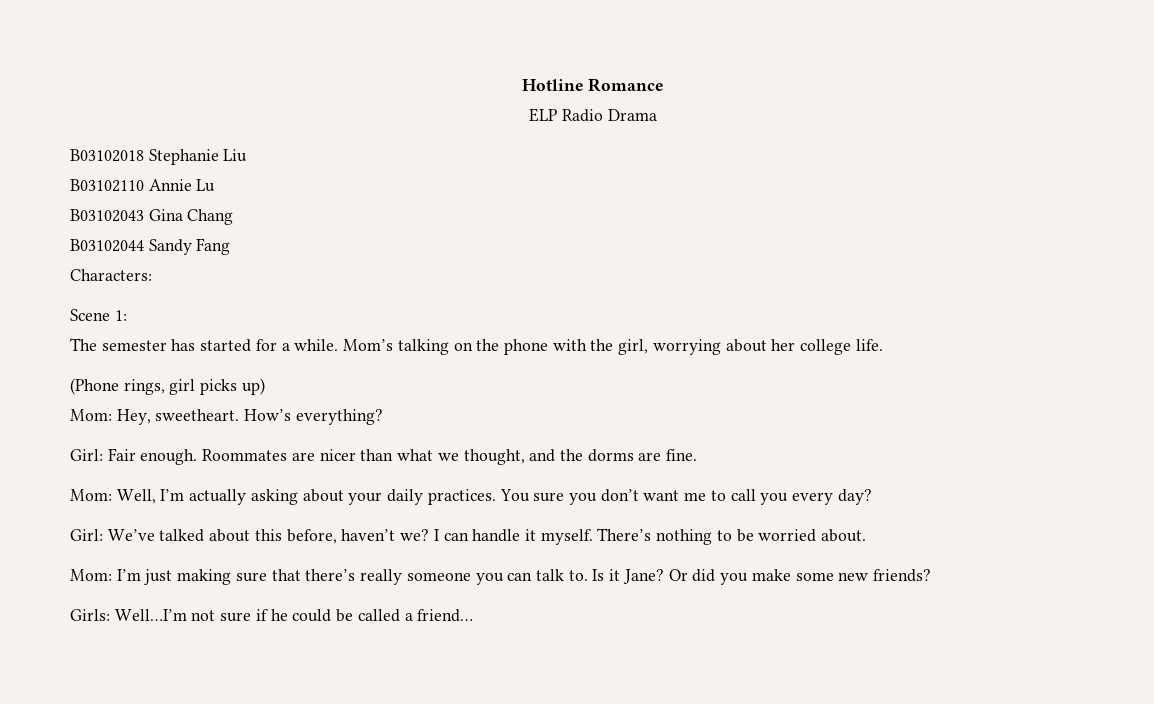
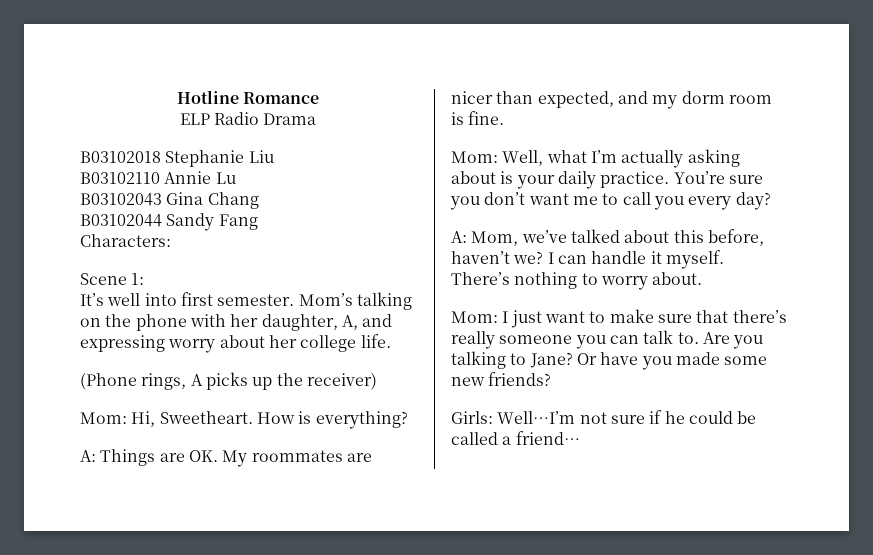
- The semester has started for a while.
+ It’s well into first semester.
- Mom’s talking on the phone with the girl, worrying about her college life.
+ Mom’s talking on the phone with her daughter, A, and expressing worry about her college life.
- (Phone rings, girl picks up)
- Mom: Hey, sweetheart. How’s everything?
- Girl: Fair enough. Roommates are nicer than what we thought, and the dorms are fine.
+ (Phone rings, A picks up the receiver)
+ Mom: Hi, Sweetheart. How is everything?
+ A: Things are OK. My roommates are nicer than expected, and my dorm room is fine.
- Mom: Well, I’m actually asking about your daily practices. You sure you don’t want me to call you every day?
+ Mom: Well, what I’m actually asking about is your daily practice. You’re sure you don’t want me to call you every day?
- Girl: We’ve talked about this before, haven’t we?
+ A: Mom, we’ve talked about this before, haven’t we?
- There’s nothing to be worried about.
+ There’s nothing to worry about.
- Mom: I’m just making sure that there’s really someone you can talk to.
+ Mom: I just want to make sure that there’s really someone you can talk to.
- Is it Jane? Or did you make some new friends?
+ Are you talking to Jane? Or have you made some new friends?

